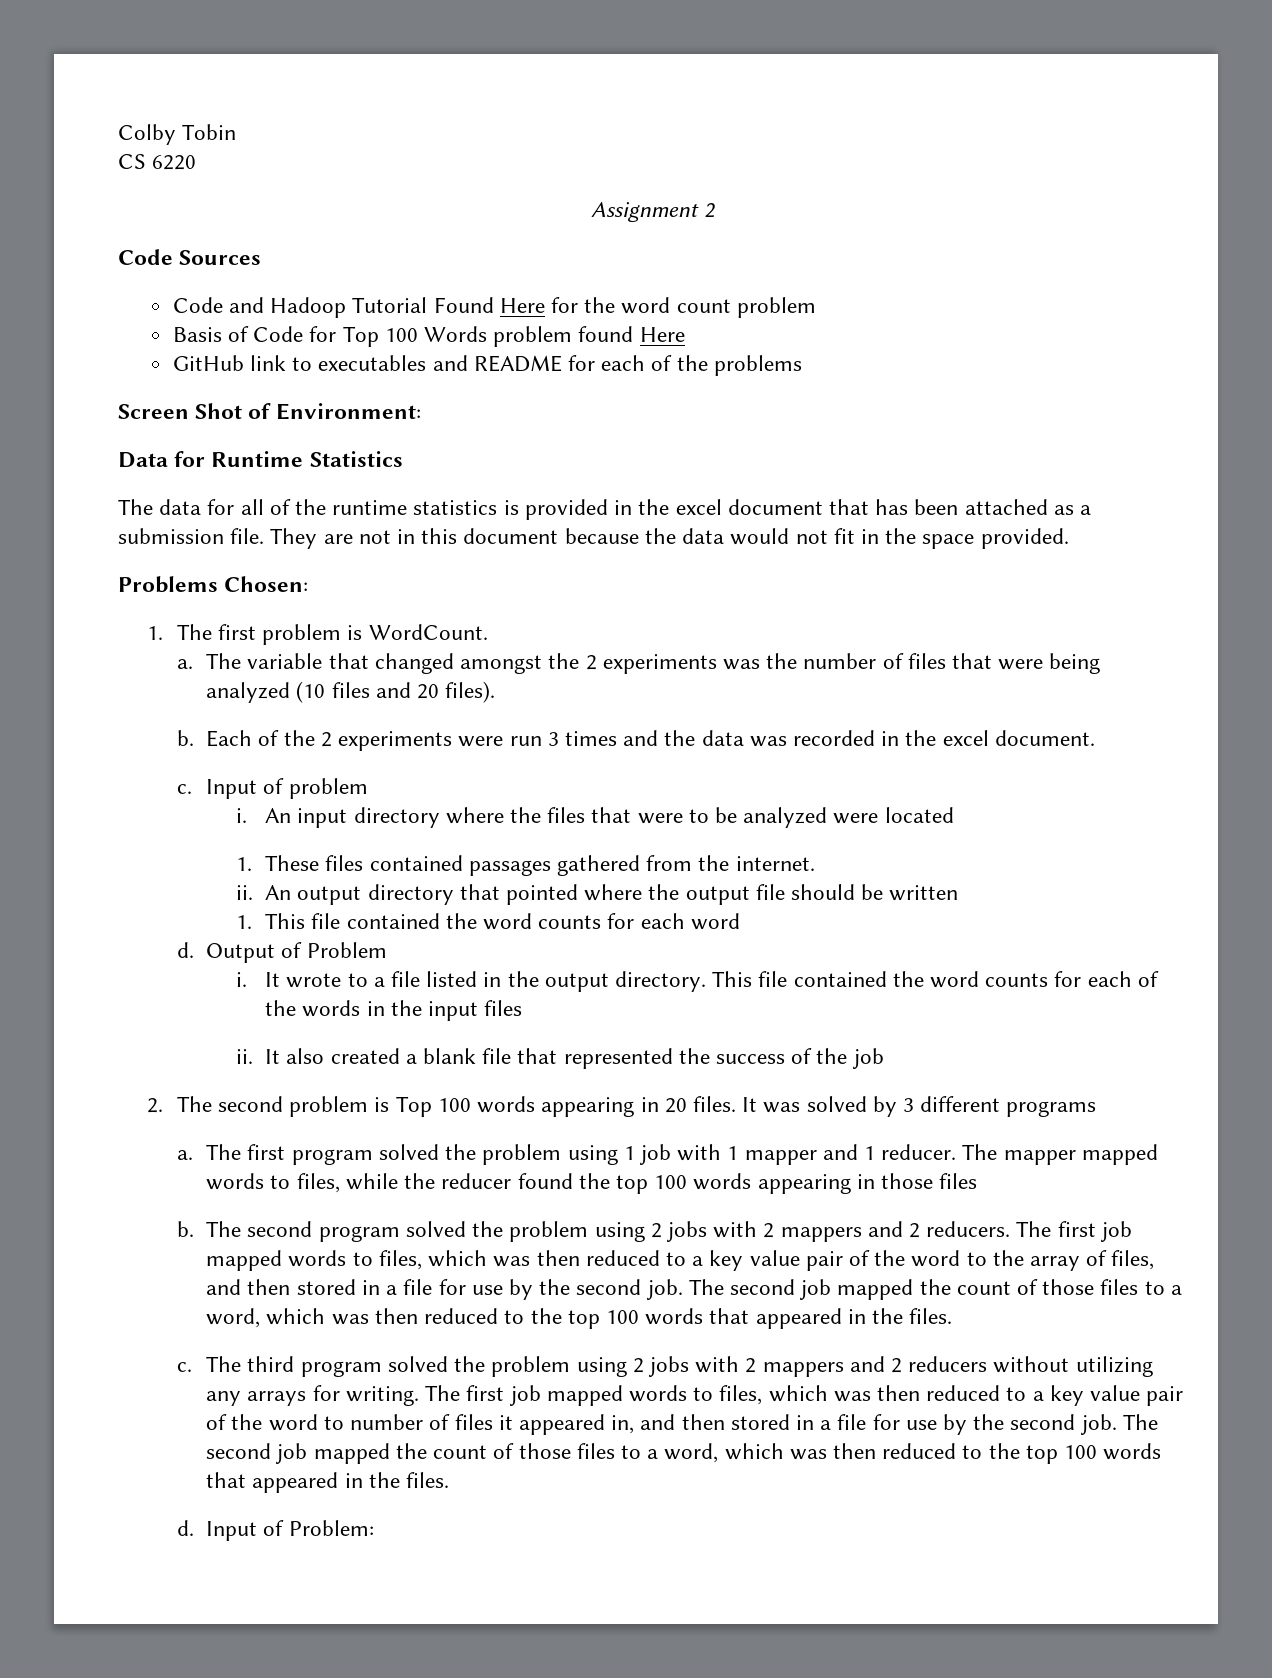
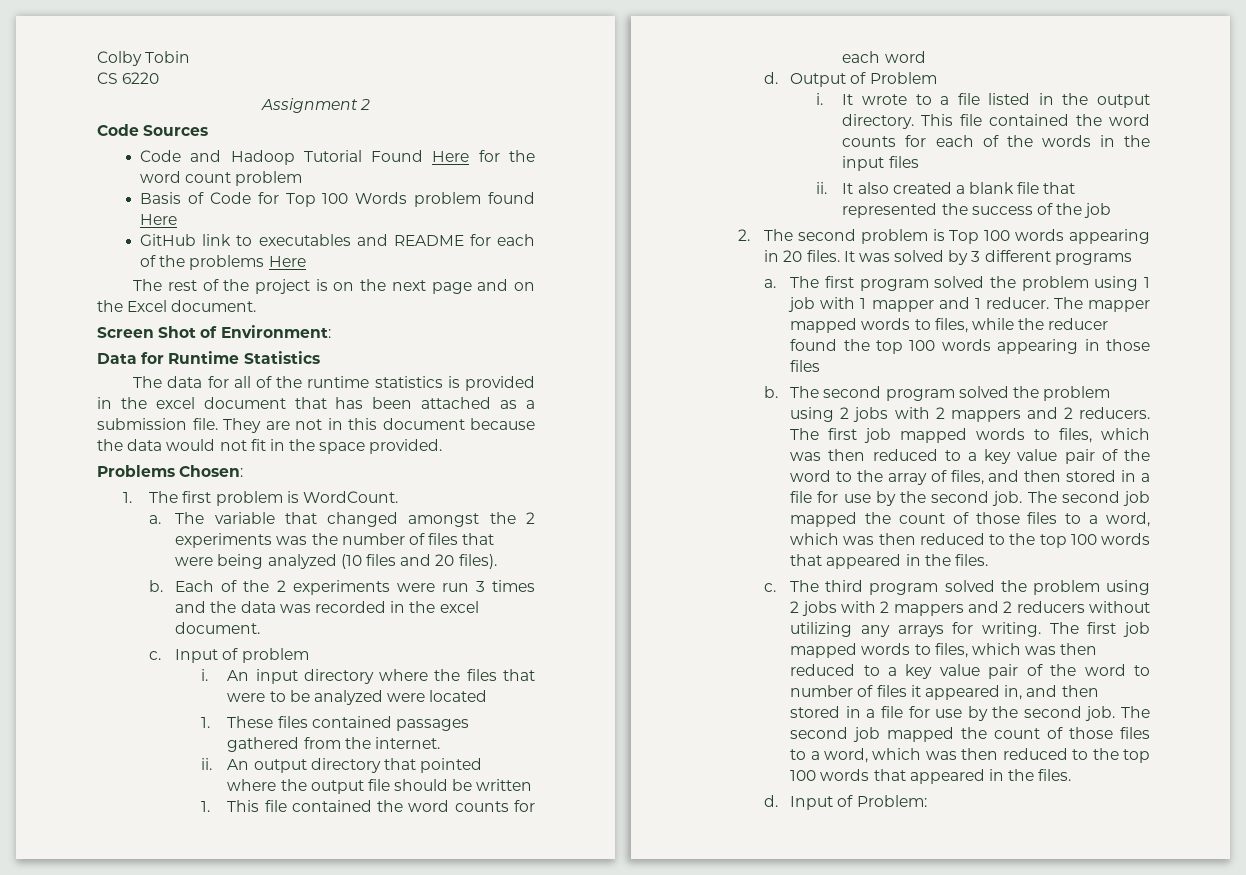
- GitHub link to executables and README for each of the problems
+ GitHub link to executables and README for each of the problems Here
+ The rest of the project is on the next page and on the Excel document.

